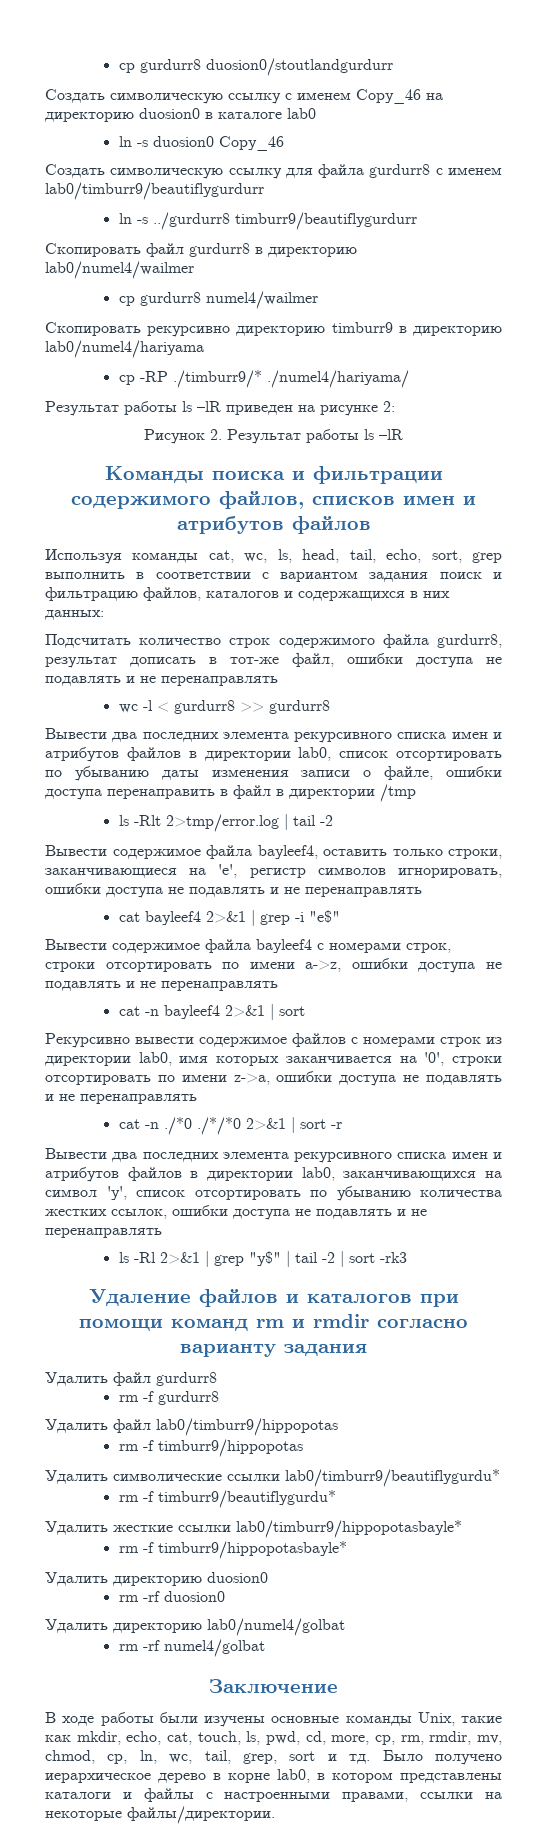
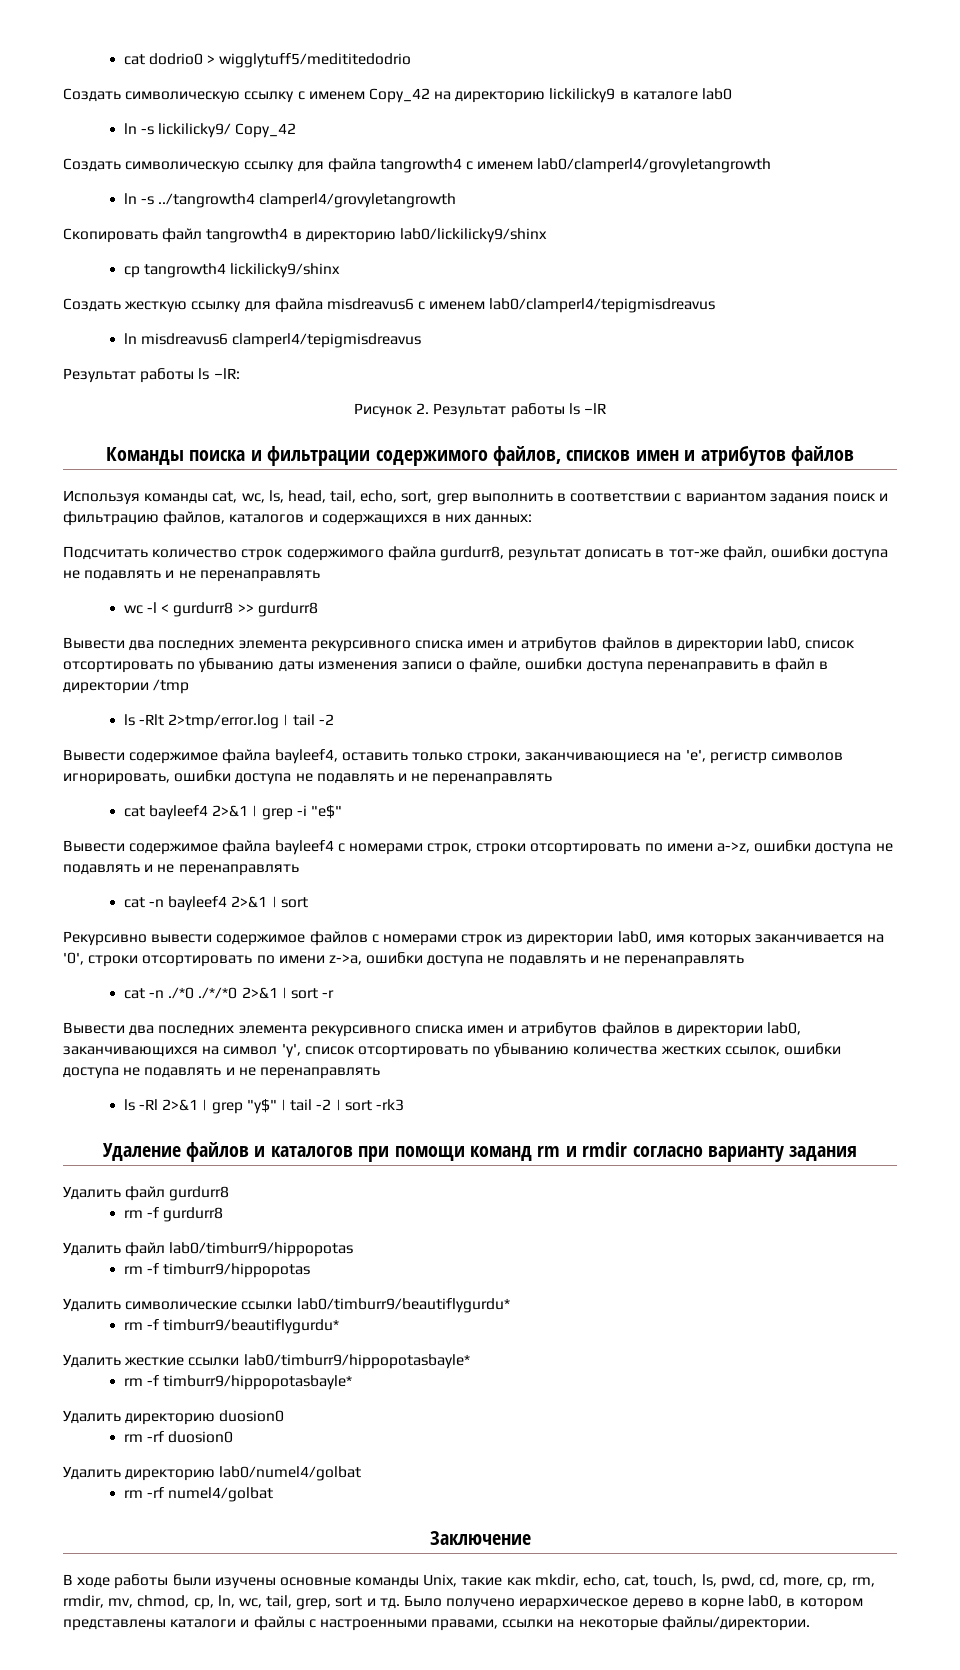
- cp gurdurr8 duosion0/stoutlandgurdurr
+ cat dodrio0 > wigglytuff5/medititedodrio
- Создать символическую ссылку c именем Copy_46 на директорию duosion0 в каталоге lab0
+ Создать символическую ссылку c именем Copy_42 на директорию lickilicky9 в каталоге lab0
- ln -s duosion0 Copy_46
+ ln -s lickilicky9/ Copy_42
- Создать символическую ссылку для файла gurdurr8 с именем lab0/timburr9/beautiflygurdurr
- ln -s ../gurdurr8 timburr9/beautiflygurdurr
+ Создать символическую ссылку для файла tangrowth4 с именем lab0/clamperl4/grovyletangrowth
+ ln -s ../tangrowth4 clamperl4/grovyletangrowth
- Скопировать файл gurdurr8 в директорию lab0/numel4/wailmer
- cp gurdurr8 numel4/wailmer
- Скопировать рекурсивно директорию timburr9 в директорию lab0/numel4/hariyama
- cp -RP ./timburr9/* ./numel4/hariyama/
- Результат работы ls –lR приведен на рисунке 2:
+ Скопировать файл tangrowth4 в директорию lab0/lickilicky9/shinx
+ cp tangrowth4 lickilicky9/shinx
+ Создать жесткую ссылку для файла misdreavus6 с именем lab0/clamperl4/tepigmisdreavus
+ ln misdreavus6 clamperl4/tepigmisdreavus
+ Результат работы ls –lR:

